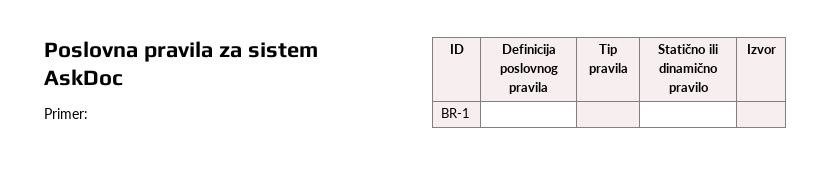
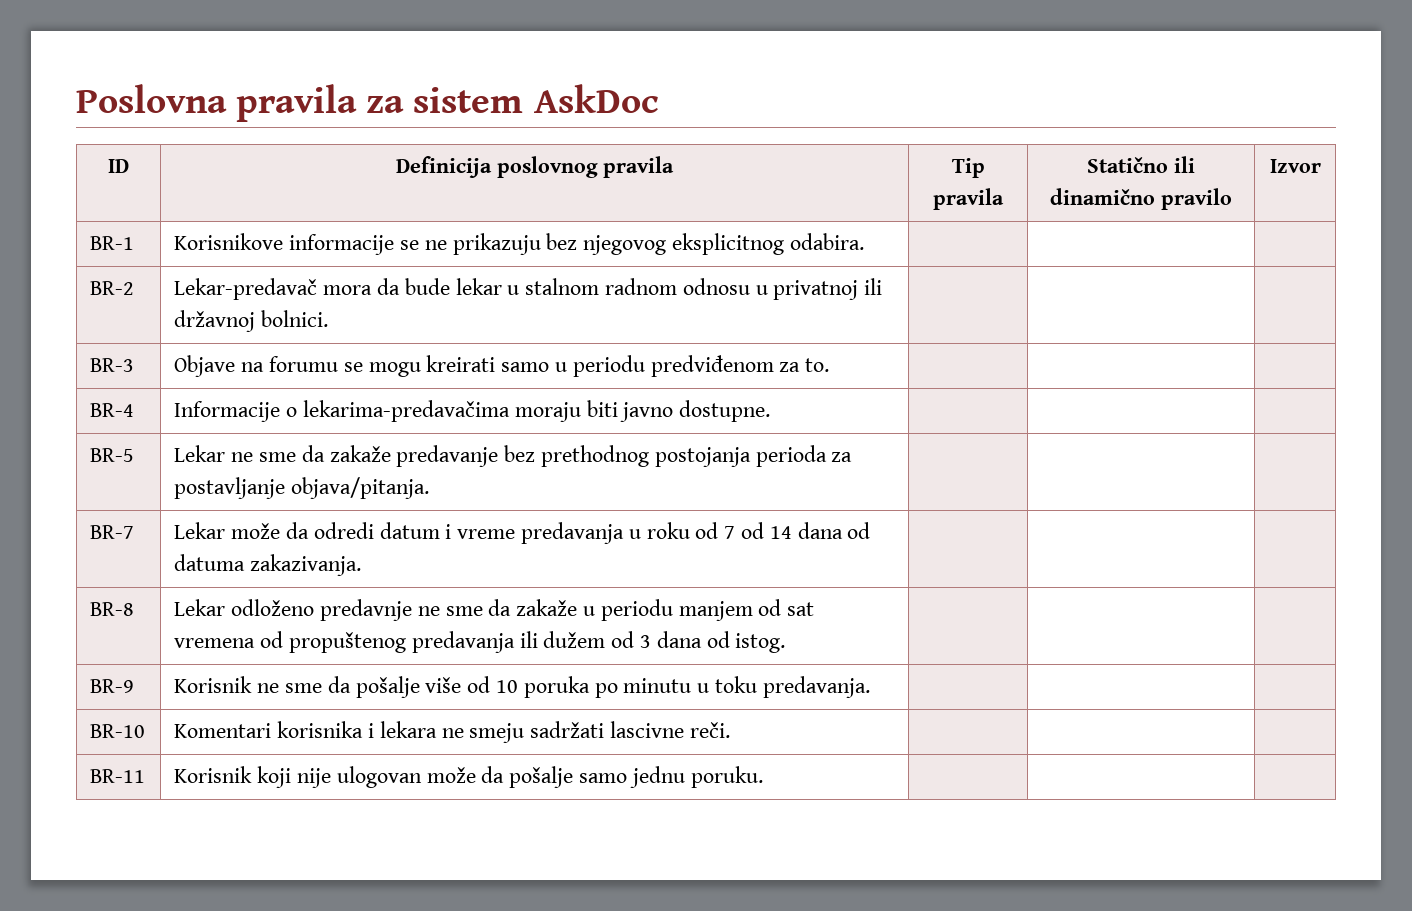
- Primer:
- BR-1 | | | |
+ BR-1 | Korisnikove informacije se ne prikazuju bez njegovog eksplicitnog odabira. | | |
+ BR-2 | Lekar-predavač mora da bude lekar u stalnom radnom odnosu u privatnoj ili državnoj bolnici. | | |
+ BR-3 | Objave na forumu se mogu kreirati samo u periodu predviđenom za to. | | |
+ BR-4 | Informacije o lekarima-predavačima moraju biti javno dostupne. | | |
+ BR-5 | Lekar ne sme da zakaže predavanje bez prethodnog postojanja perioda za postavljanje objava/pitanja. | | |
+ BR-7 | Lekar može da odredi datum i vreme predavanja u roku od 7 od 14 dana od datuma zakazivanja. | | |
+ BR-8 | Lekar odloženo predavnje ne sme da zakaže u periodu manjem od sat vremena od propuštenog predavanja ili dužem od 3 dana od istog. | | |
+ BR-9 | Korisnik ne sme da pošalje više od 10 poruka po minutu u toku predavanja. | | |
+ BR-10 | Komentari korisnika i lekara ne smeju sadržati lascivne reči. | | |
+ BR-11 | Korisnik koji nije ulogovan može da pošalje samo jednu poruku. | | |

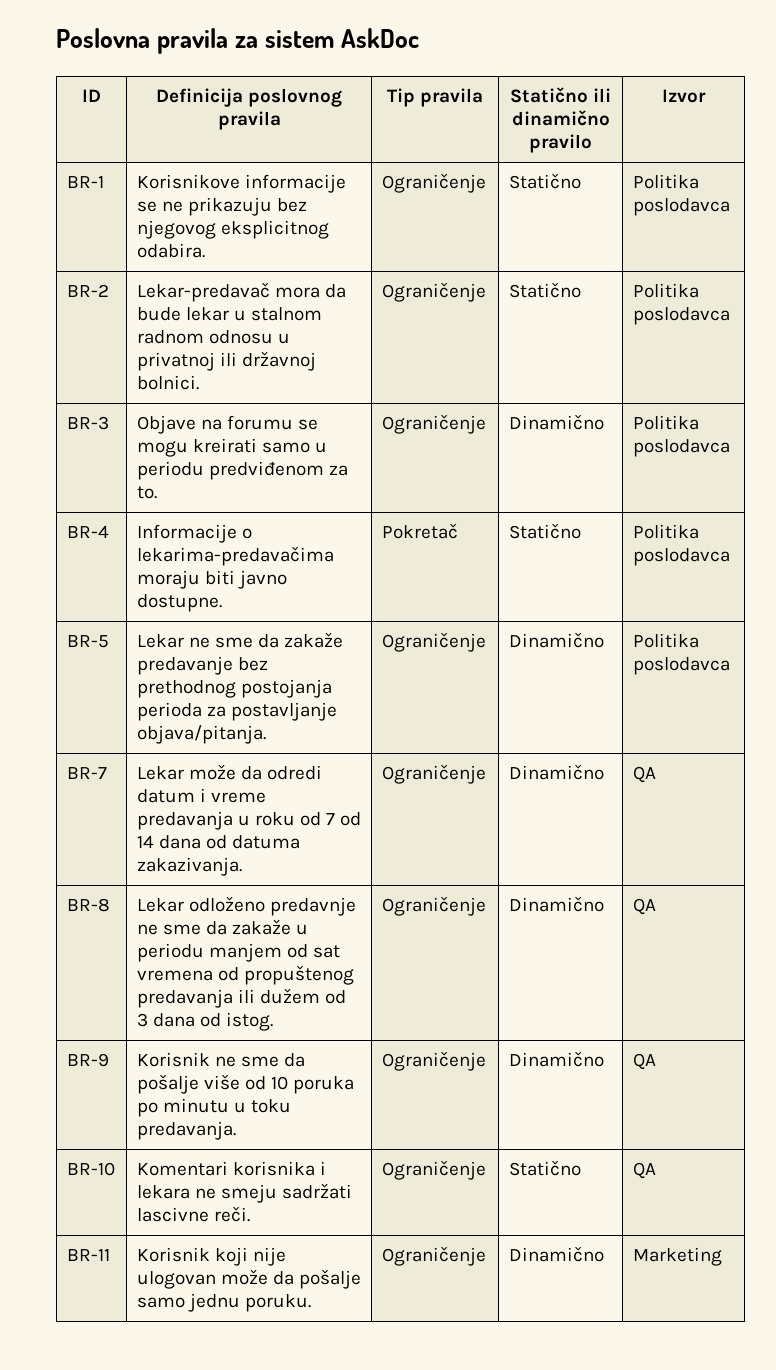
- BR-1 | Korisnikove informacije se ne prikazuju bez njegovog eksplicitnog odabira. | | |
+ BR-1 | Korisnikove informacije se ne prikazuju bez njegovog eksplicitnog odabira. | Ograničenje | Statično | Politika poslodavca
- BR-2 | Lekar-predavač mora da bude lekar u stalnom radnom odnosu u privatnoj ili državnoj bolnici. | | |
+ BR-2 | Lekar-predavač mora da bude lekar u stalnom radnom odnosu u privatnoj ili državnoj bolnici. | Ograničenje | Statično | Politika poslodavca
- BR-3 | Objave na forumu se mogu kreirati samo u periodu predviđenom za to. | | |
+ BR-3 | Objave na forumu se mogu kreirati samo u periodu predviđenom za to. | Ograničenje | Dinamično | Politika poslodavca
- BR-4 | Informacije o lekarima-predavačima moraju biti javno dostupne. | | |
+ BR-4 | Informacije o lekarima-predavačima moraju biti javno dostupne. | Pokretač | Statično | Politika poslodavca
- BR-5 | Lekar ne sme da zakaže predavanje bez prethodnog postojanja perioda za postavljanje objava/pitanja. | | |
+ BR-5 | Lekar ne sme da zakaže predavanje bez prethodnog postojanja perioda za postavljanje objava/pitanja. | Ograničenje | Dinamično | Politika poslodavca
- BR-7 | Lekar može da odredi datum i vreme predavanja u roku od 7 od 14 dana od datuma zakazivanja. | | |
+ BR-7 | Lekar može da odredi datum i vreme predavanja u roku od 7 od 14 dana od datuma zakazivanja. | Ograničenje | Dinamično | QA
- BR-8 | Lekar odloženo predavnje ne sme da zakaže u periodu manjem od sat vremena od propuštenog predavanja ili dužem od 3 dana od istog. | | |
+ BR-8 | Lekar odloženo predavnje ne sme da zakaže u periodu manjem od sat vremena od propuštenog predavanja ili dužem od 3 dana od istog. | Ograničenje | Dinamično | QA
- BR-9 | Korisnik ne sme da pošalje više od 10 poruka po minutu u toku predavanja. | | |
+ BR-9 | Korisnik ne sme da pošalje više od 10 poruka po minutu u toku predavanja. | Ograničenje | Dinamično | QA
- BR-10 | Komentari korisnika i lekara ne smeju sadržati lascivne reči. | | |
+ BR-10 | Komentari korisnika i lekara ne smeju sadržati lascivne reči. | Ograničenje | Statično | QA
- BR-11 | Korisnik koji nije ulogovan može da pošalje samo jednu poruku. | | |
+ BR-11 | Korisnik koji nije ulogovan može da pošalje samo jednu poruku. | Ograničenje | Dinamično | Marketing

